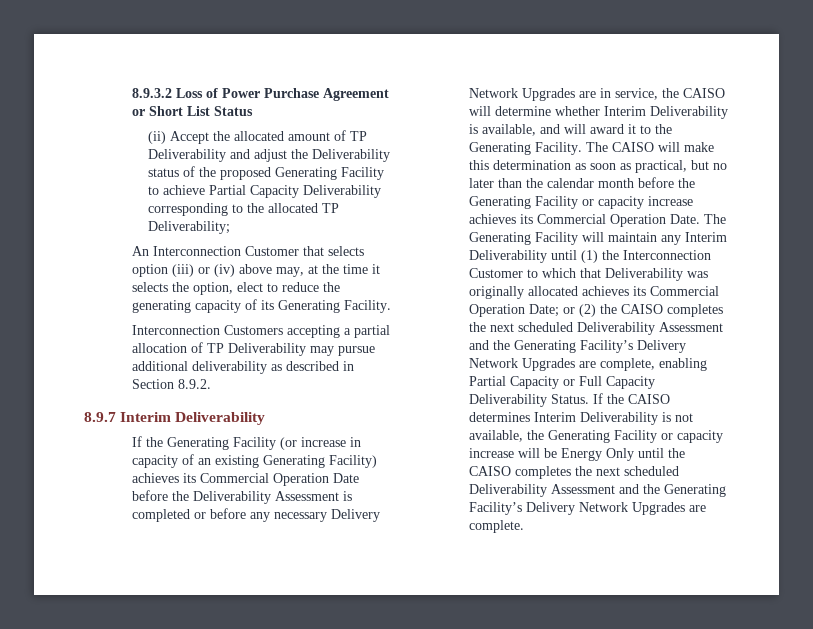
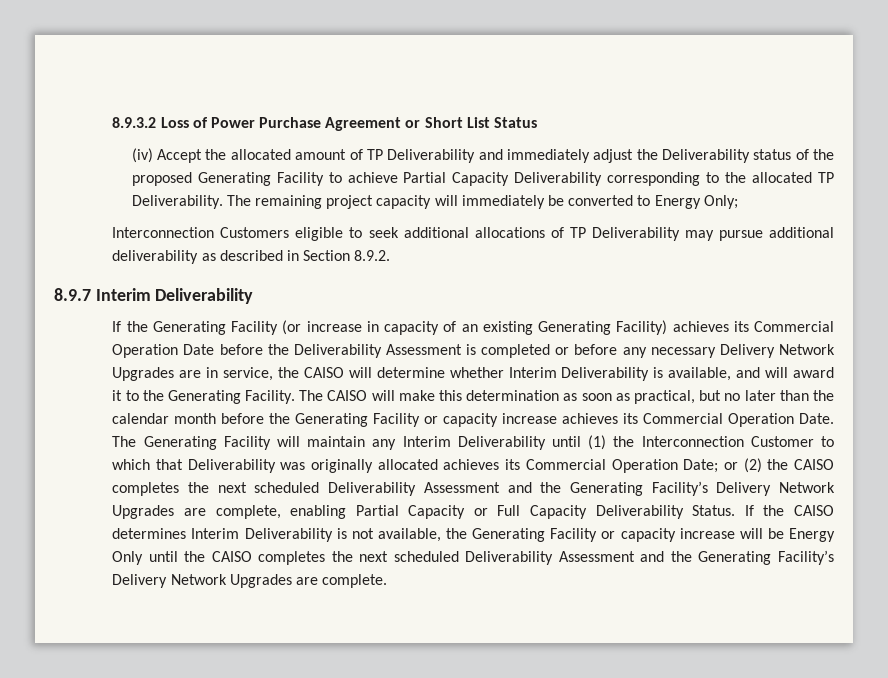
- (ii) Accept the allocated amount of TP Deliverability and adjust the Deliverability status of the proposed Generating Facility to achieve Partial Capacity Deliverability corresponding to the allocated TP Deliverability;
- An Interconnection Customer that selects option (iii) or (iv) above may, at the time it selects the option, elect to reduce the generating capacity of its Generating Facility.
- Interconnection Customers accepting a partial allocation of TP Deliverability may pursue additional deliverability as described in Section 8.9.2.
+ (iv) Accept the allocated amount of TP Deliverability and immediately adjust the Deliverability status of the proposed Generating Facility to achieve Partial Capacity Deliverability corresponding to the allocated TP Deliverability. The remaining project capacity will immediately be converted to Energy Only;
+ Interconnection Customers eligible to seek additional allocations of TP Deliverability may pursue additional deliverability as described in Section 8.9.2.

